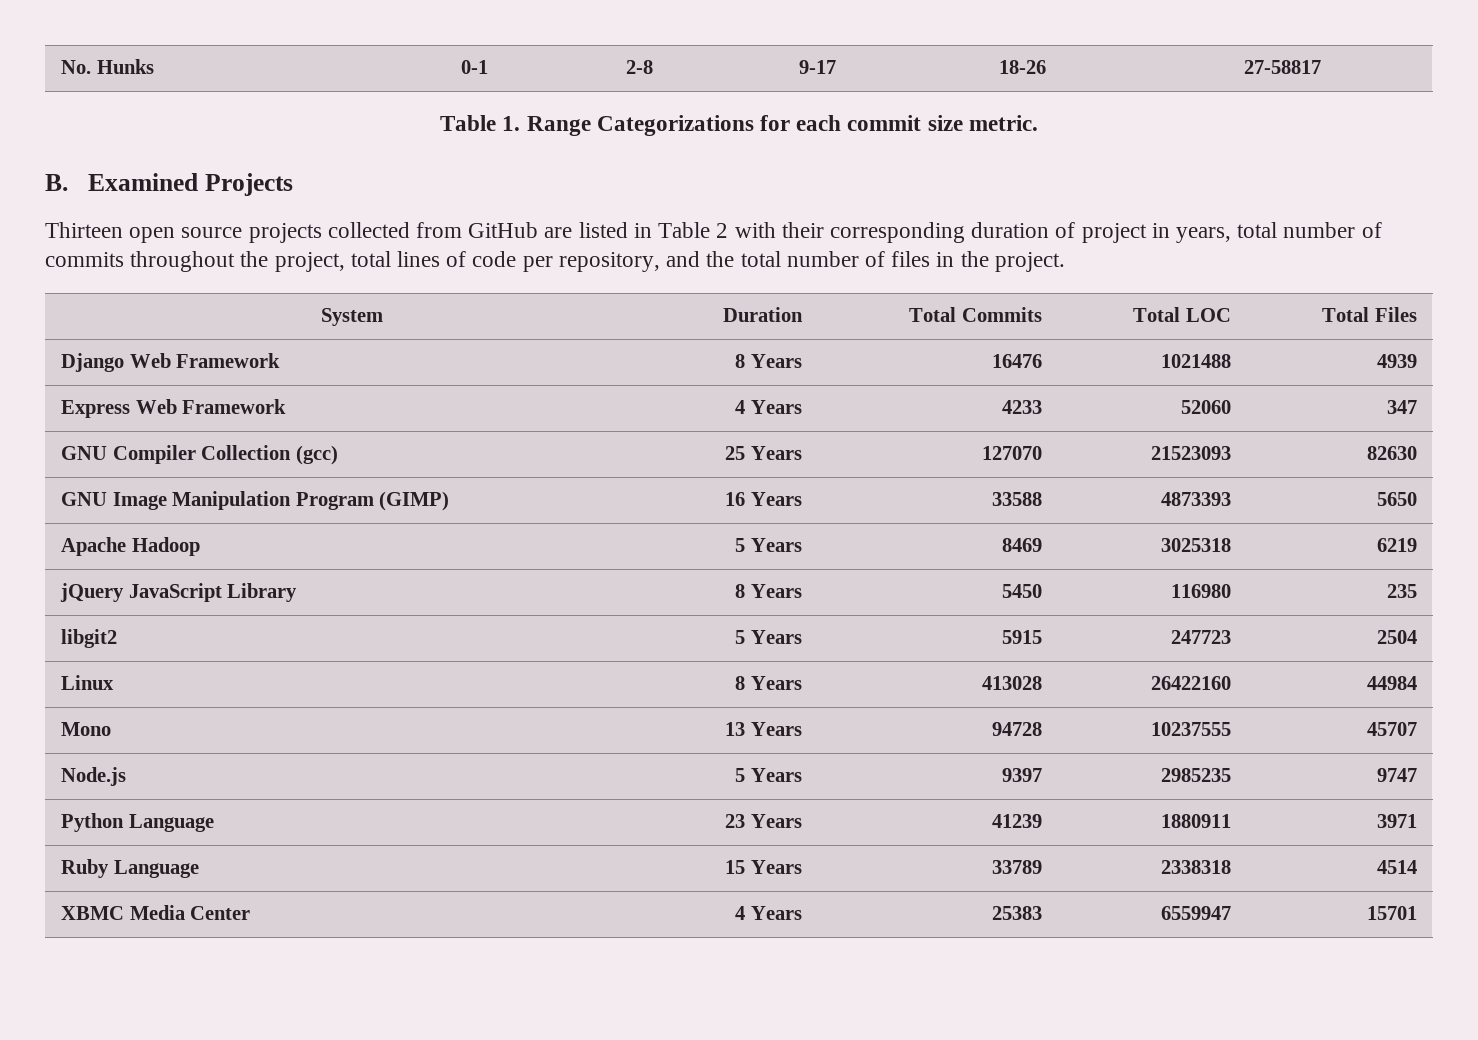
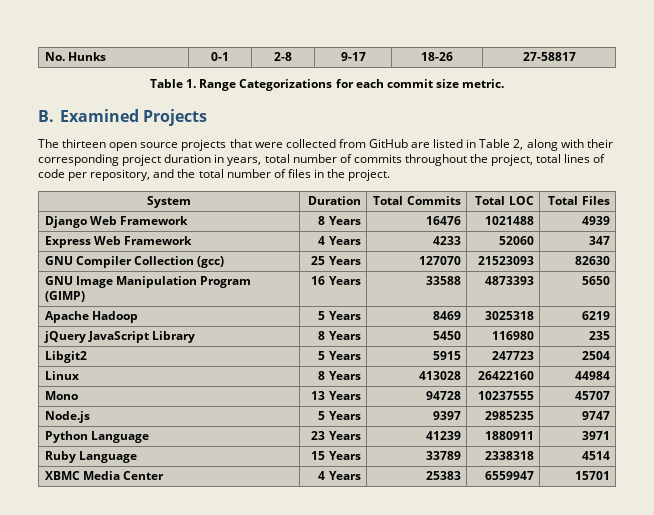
- Thirteen open source projects collected from GitHub are listed in Table 2 with their corresponding duration of project in years, total number of commits throughout the project, total lines of code per repository, and the total number of files in the project.
+ The thirteen open source projects that were collected from GitHub are listed in Table 2, along with their corresponding project duration in years, total number of commits throughout the project, total lines of code per repository, and the total number of files in the project.
- libgit2 | 5 Years | 5915 | 247723 | 2504
+ Libgit2 | 5 Years | 5915 | 247723 | 2504

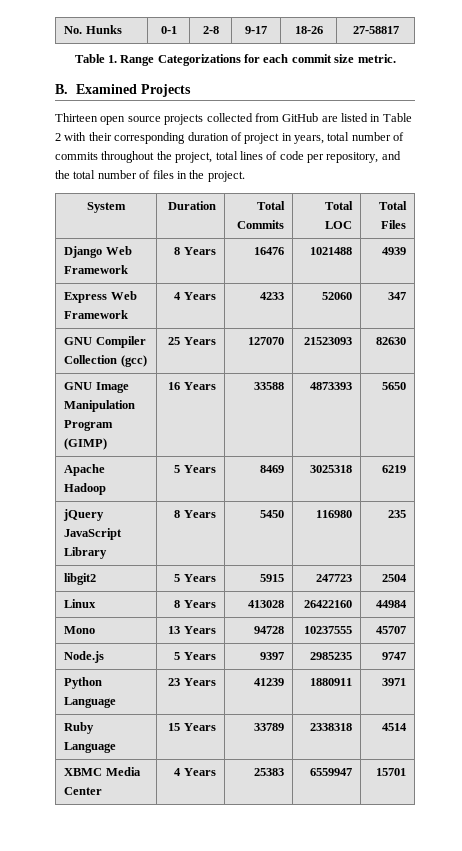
- The thirteen open source projects that were collected from GitHub are listed in Table 2, along with their corresponding project duration in years, total number of commits throughout the project, total lines of code per repository, and the total number of files in the project.
+ Thirteen open source projects collected from GitHub are listed in Table 2 with their corresponding duration of project in years, total number of commits throughout the project, total lines of code per repository, and the total number of files in the project.
- Libgit2 | 5 Years | 5915 | 247723 | 2504
+ libgit2 | 5 Years | 5915 | 247723 | 2504

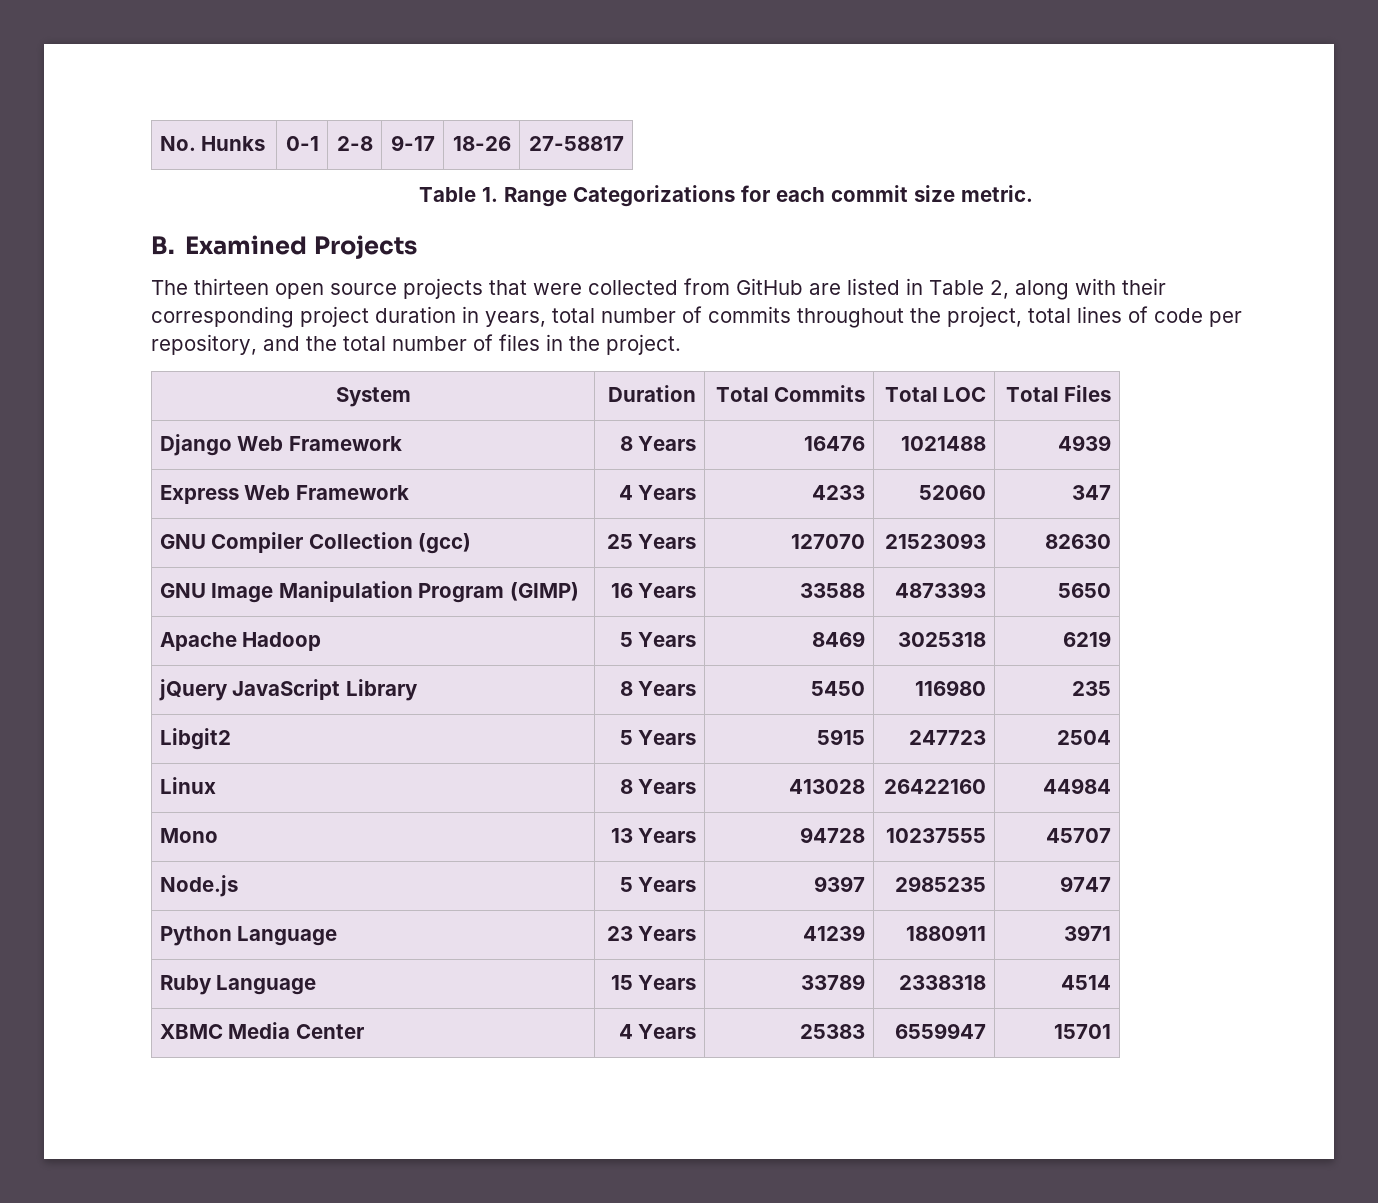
- Thirteen open source projects collected from GitHub are listed in Table 2 with their corresponding duration of project in years, total number of commits throughout the project, total lines of code per repository, and the total number of files in the project.
+ The thirteen open source projects that were collected from GitHub are listed in Table 2, along with their corresponding project duration in years, total number of commits throughout the project, total lines of code per repository, and the total number of files in the project.
- libgit2 | 5 Years | 5915 | 247723 | 2504
+ Libgit2 | 5 Years | 5915 | 247723 | 2504

